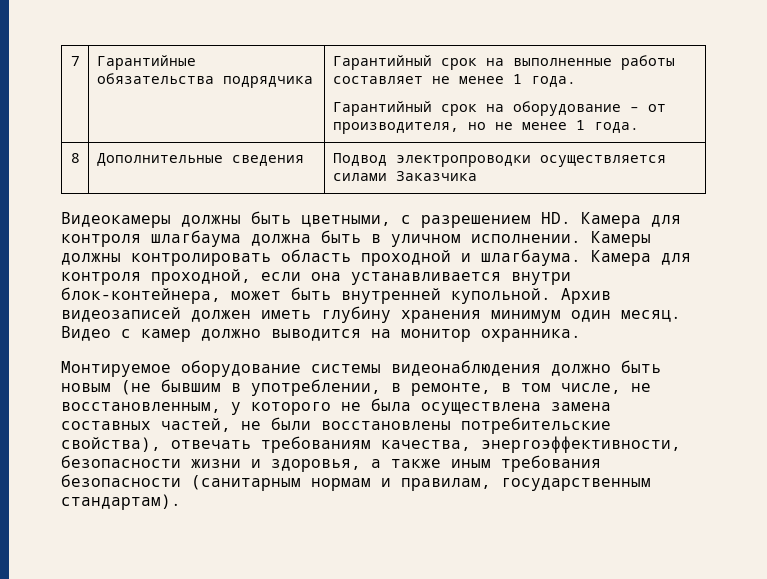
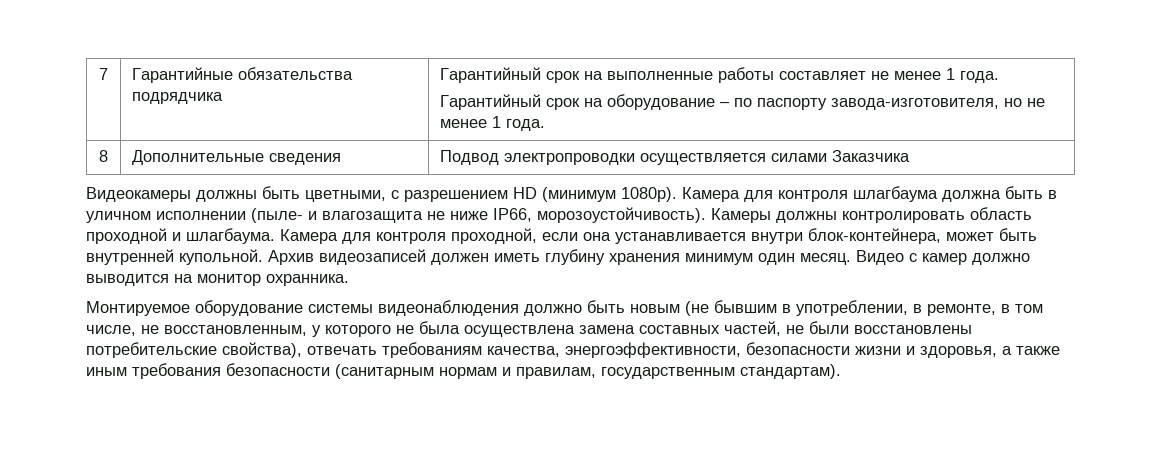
  7 | Гарантийные обязательства подрядчика | Гарантийный срок на выполненные работы составляет не менее 1 года.
- Гарантийный срок на оборудование – от производителя, но не менее 1 года.
+ Гарантийный срок на оборудование – по паспорту завода-изготовителя, но не менее 1 года.
- Видеокамеры должны быть цветными, с разрешением HD. Камера для контроля шлагбаума должна быть в уличном исполнении.
+ Видеокамеры должны быть цветными, с разрешением HD (минимум 1080p). Камера для контроля шлагбаума должна быть в уличном исполнении (пыле- и влагозащита не ниже IP66, морозоустойчивость).

